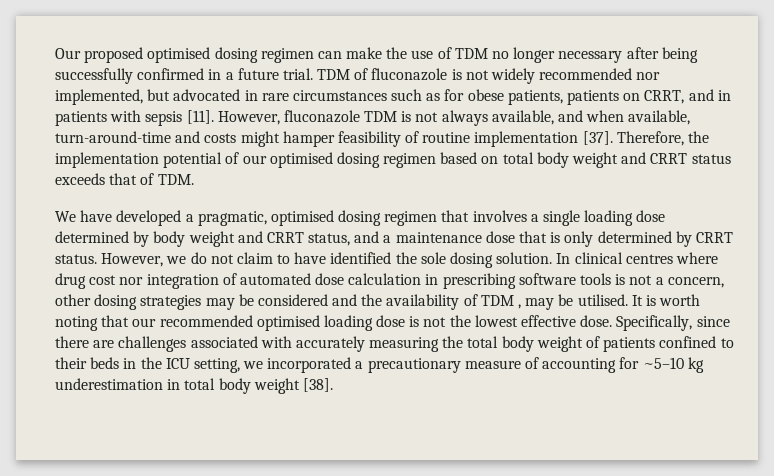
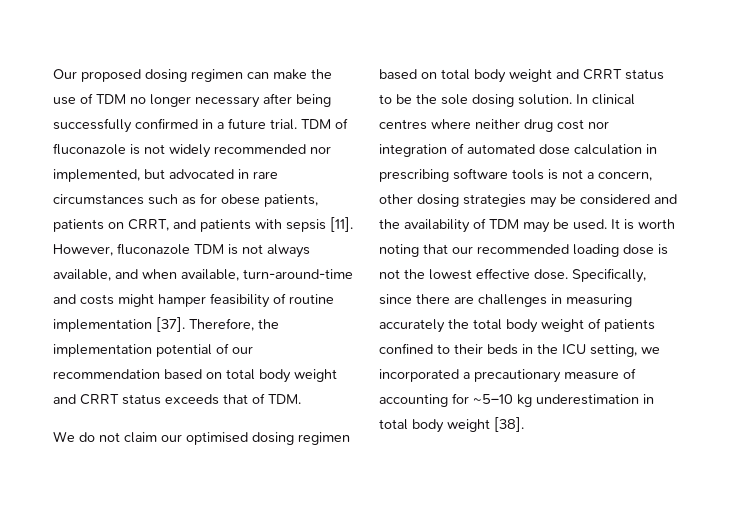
- Our proposed optimised dosing regimen can make the use of TDM no longer necessary after being successfully confirmed in a future trial.
+ Our proposed dosing regimen can make the use of TDM no longer necessary after being successfully confirmed in a future trial.
- TDM of fluconazole is not widely recommended nor implemented, but advocated in rare circumstances such as for obese patients, patients on CRRT, and in patients with sepsis [11].
+ TDM of fluconazole is not widely recommended nor implemented, but advocated in rare circumstances such as for obese patients, patients on CRRT, and patients with sepsis [11].
- Therefore, the implementation potential of our optimised dosing regimen based on total body weight and CRRT status exceeds that of TDM.
+ Therefore, the implementation potential of our recommendation based on total body weight and CRRT status exceeds that of TDM.
- We have developed a pragmatic, optimised dosing regimen that involves a single loading dose determined by body weight and CRRT status, and a maintenance dose that is only determined by CRRT status. However, we do not claim to have identified the sole dosing solution.
+ We do not claim our optimised dosing regimen based on total body weight and CRRT status to be the sole dosing solution.
- In clinical centres where drug cost nor integration of automated dose calculation in prescribing software tools is not a concern, other dosing strategies may be considered and the availability of TDM , may be utilised.
+ In clinical centres where neither drug cost nor integration of automated dose calculation in prescribing software tools is not a concern, other dosing strategies may be considered and the availability of TDM may be used.
- It is worth noting that our recommended optimised loading dose is not the lowest effective dose.
+ It is worth noting that our recommended loading dose is not the lowest effective dose.
- Specifically, since there are challenges associated with accurately measuring the total body weight of patients confined to their beds in the ICU setting, we incorporated a precautionary measure of accounting for ~5–10 kg underestimation in total body weight [38].
+ Specifically, since there are challenges in measuring accurately the total body weight of patients confined to their beds in the ICU setting, we incorporated a precautionary measure of accounting for ~5–10 kg underestimation in total body weight [38].

